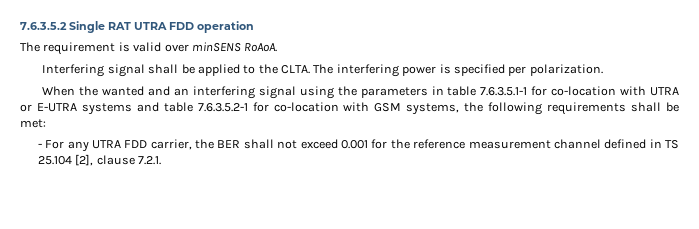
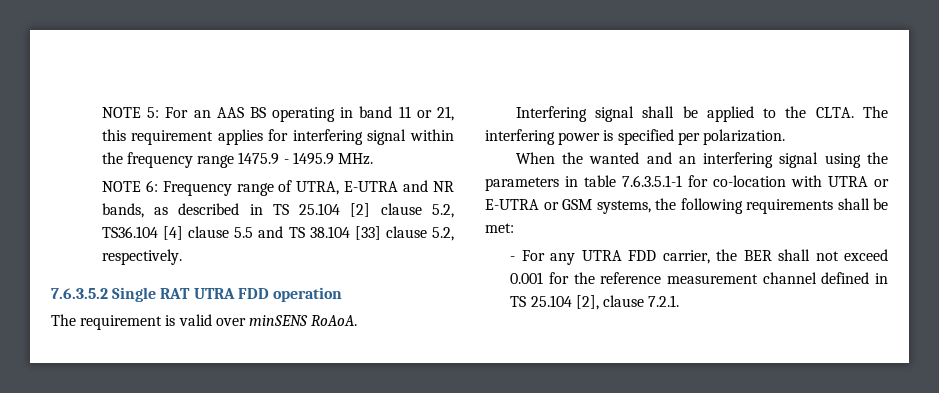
+ NOTE 5: For an AAS BS operating in band 11 or 21, this requirement applies for interfering signal within the frequency range 1475.9 - 1495.9 MHz.
+ NOTE 6: Frequency range of UTRA, E-UTRA and NR bands, as described in TS 25.104 [2] clause 5.2, TS36.104 [4] clause 5.5 and TS 38.104 [33] clause 5.2, respectively.
- When the wanted and an interfering signal using the parameters in table 7.6.3.5.1-1 for co-location with UTRA or E-UTRA systems and table 7.6.3.5.2-1 for co-location with GSM systems, the following requirements shall be met:
+ When the wanted and an interfering signal using the parameters in table 7.6.3.5.1-1 for co-location with UTRA or E-UTRA or GSM systems, the following requirements shall be met:

